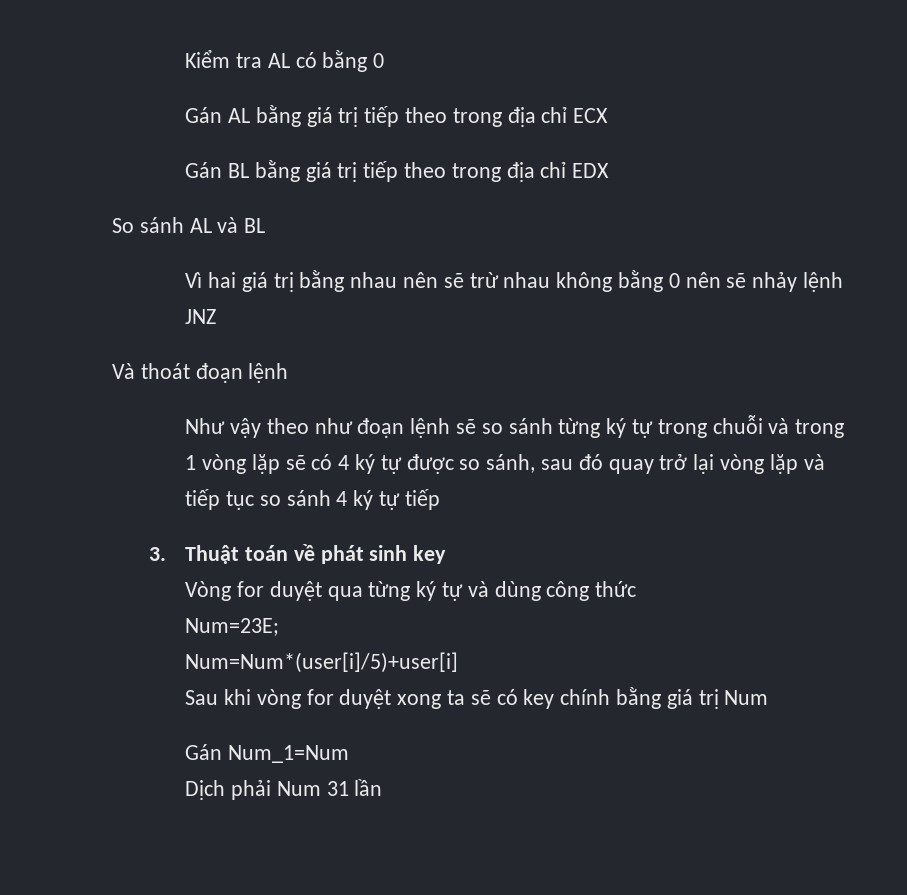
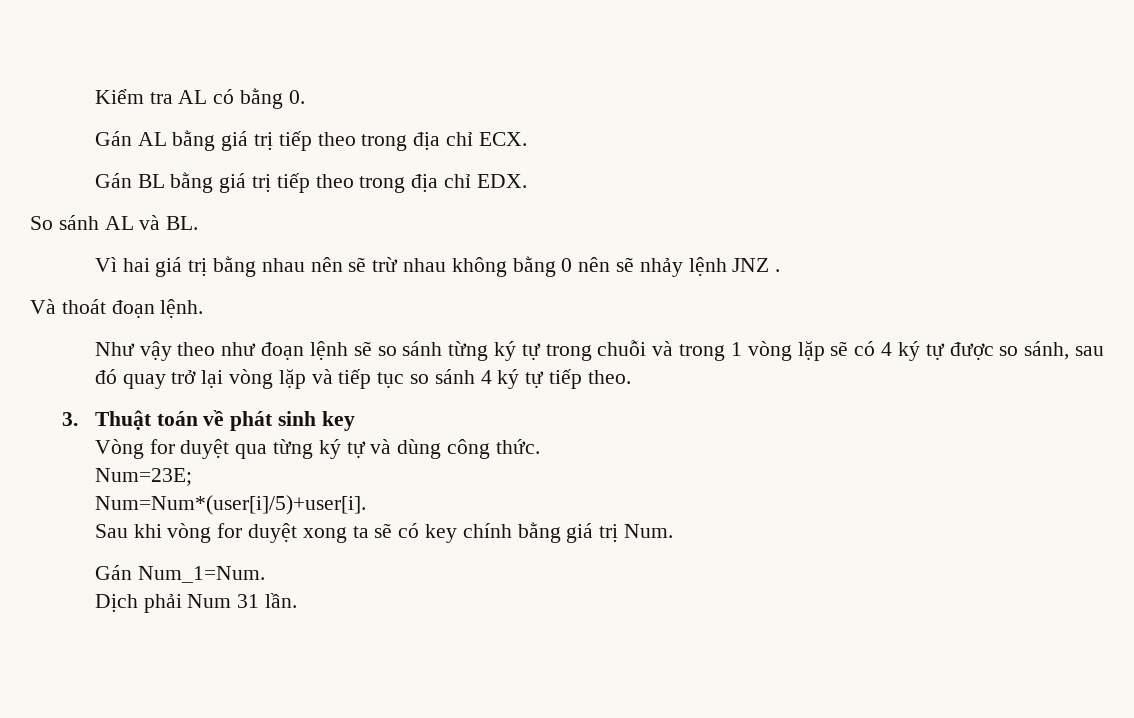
- Kiểm tra AL có bằng 0
+ Kiểm tra AL có bằng 0.
- Gán AL bằng giá trị tiếp theo trong địa chỉ ECX
+ Gán AL bằng giá trị tiếp theo trong địa chỉ ECX.
- Gán BL bằng giá trị tiếp theo trong địa chỉ EDX
+ Gán BL bằng giá trị tiếp theo trong địa chỉ EDX.
- So sánh AL và BL
+ So sánh AL và BL.
- Vì hai giá trị bằng nhau nên sẽ trừ nhau không bằng 0 nên sẽ nhảy lệnh JNZ
+ Vì hai giá trị bằng nhau nên sẽ trừ nhau không bằng 0 nên sẽ nhảy lệnh JNZ .
- Và thoát đoạn lệnh
+ Và thoát đoạn lệnh.
- Như vậy theo như đoạn lệnh sẽ so sánh từng ký tự trong chuỗi và trong 1 vòng lặp sẽ có 4 ký tự được so sánh, sau đó quay trở lại vòng lặp và tiếp tục so sánh 4 ký tự tiếp
+ Như vậy theo như đoạn lệnh sẽ so sánh từng ký tự trong chuỗi và trong 1 vòng lặp sẽ có 4 ký tự được so sánh, sau đó quay trở lại vòng lặp và tiếp tục so sánh 4 ký tự tiếp theo.
- Vòng for duyệt qua từng ký tự và dùng công thức
+ Vòng for duyệt qua từng ký tự và dùng công thức.
- Num=Num*(user[i]/5)+user[i]
+ Num=Num*(user[i]/5)+user[i].
- Sau khi vòng for duyệt xong ta sẽ có key chính bằng giá trị Num
- Gán Num_1=Num
+ Sau khi vòng for duyệt xong ta sẽ có key chính bằng giá trị Num.
+ Gán Num_1=Num.
- Dịch phải Num 31 lần
+ Dịch phải Num 31 lần.

